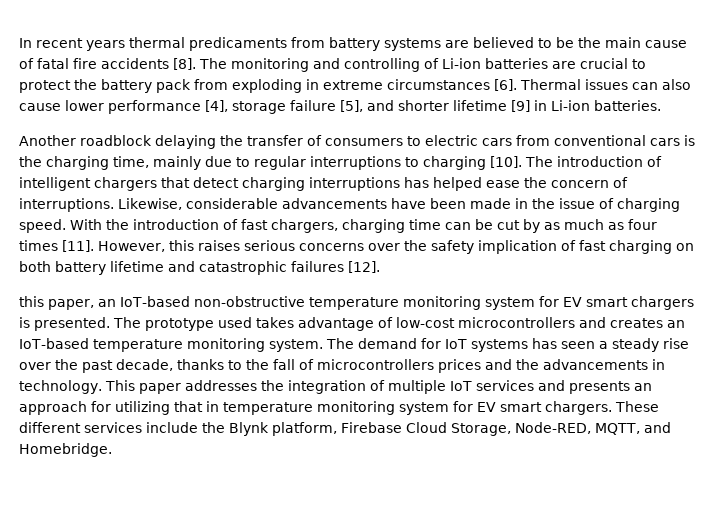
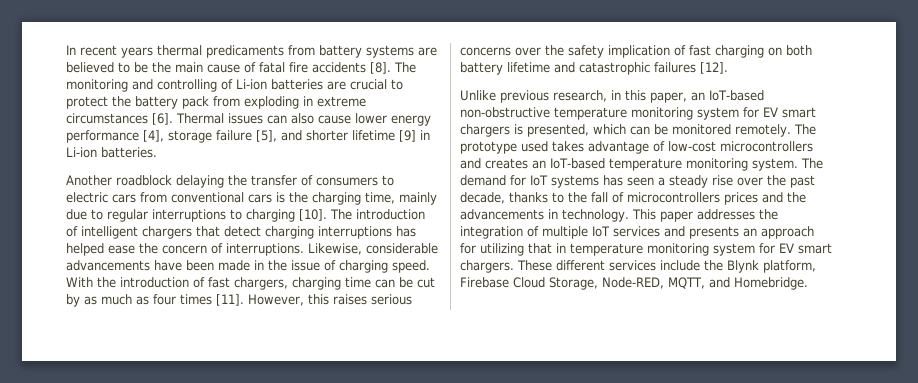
- Thermal issues can also cause lower performance [4], storage failure [5], and shorter lifetime [9] in Li-ion batteries.
+ Thermal issues can also cause lower energy performance [4], storage failure [5], and shorter lifetime [9] in Li-ion batteries.
- this paper, an IoT-based non-obstructive temperature monitoring system for EV smart chargers is presented.
+ Unlike previous research, in this paper, an IoT-based non-obstructive temperature monitoring system for EV smart chargers is presented, which can be monitored remotely.

